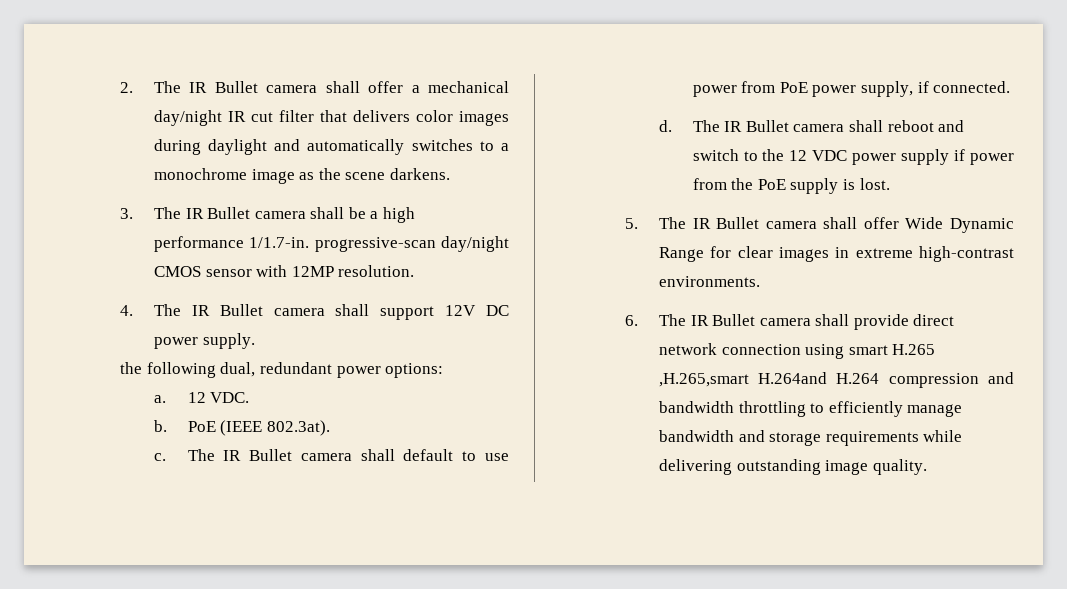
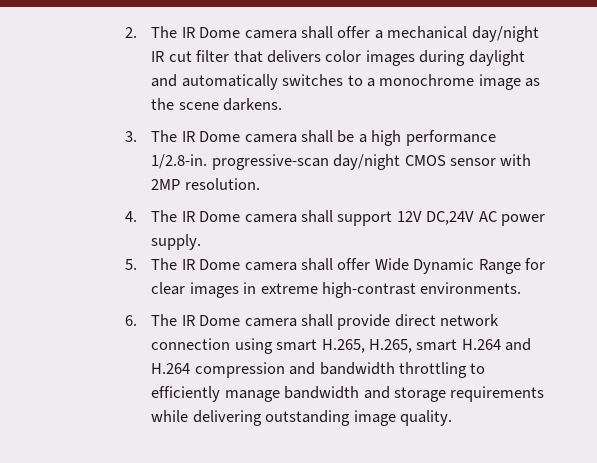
- 2. The IR Bullet camera shall offer a mechanical day/night IR cut filter that delivers color images during daylight and automatically switches to a monochrome image as the scene darkens.
+ 2. The IR Dome camera shall offer a mechanical day/night IR cut filter that delivers color images during daylight and automatically switches to a monochrome image as the scene darkens.
- 3. The IR Bullet camera shall be a high performance 1/1.7-in. progressive-scan day/night CMOS sensor with 12MP resolution.
+ 3. The IR Dome camera shall be a high performance 1/2.8-in. progressive-scan day/night CMOS sensor with 2MP resolution.
- 4. The IR Bullet camera shall support 12V DC power supply.
+ 4. The IR Dome camera shall support 12V DC,24V AC power supply.
- the following dual, redundant power options:
- a. 12 VDC.
- b. PoE (IEEE 802.3at).
- c. The IR Bullet camera shall default to use power from PoE power supply, if connected.
- d. The IR Bullet camera shall reboot and switch to the 12 VDC power supply if power from the PoE supply is lost.
- 5. The IR Bullet camera shall offer Wide Dynamic Range for clear images in extreme high-contrast environments.
+ 5. The IR Dome camera shall offer Wide Dynamic Range for clear images in extreme high-contrast environments.
- 6. The IR Bullet camera shall provide direct network connection using smart H.265 ,H.265,smart H.264and H.264 compression and bandwidth throttling to efficiently manage bandwidth and storage requirements while delivering outstanding image quality.
+ 6. The IR Dome camera shall provide direct network connection using smart H.265, H.265, smart H.264 and H.264 compression and bandwidth throttling to efficiently manage bandwidth and storage requirements while delivering outstanding image quality.

